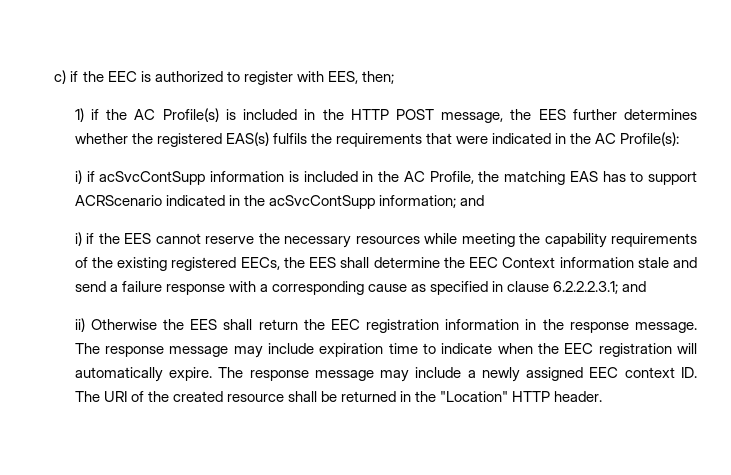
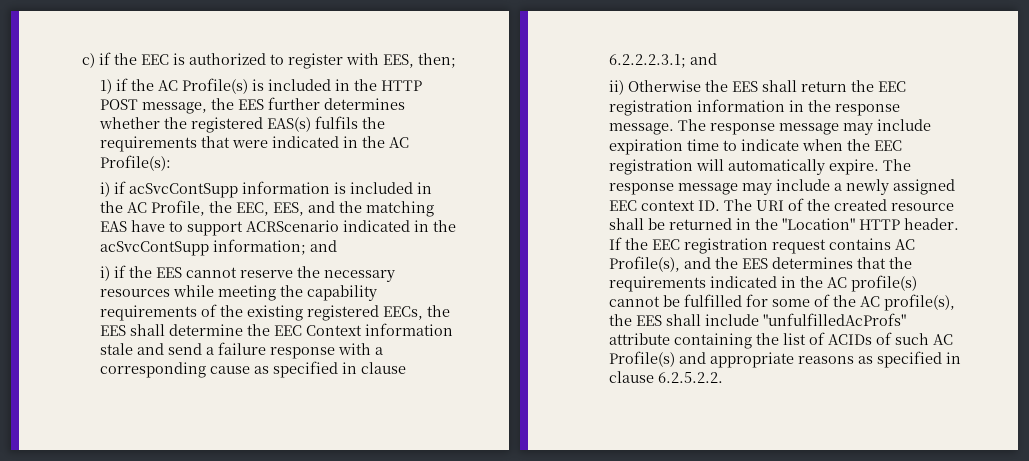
- i) if acSvcContSupp information is included in the AC Profile, the matching EAS has to support ACRScenario indicated in the acSvcContSupp information; and
+ i) if acSvcContSupp information is included in the AC Profile, the EEC, EES, and the matching EAS have to support ACRScenario indicated in the acSvcContSupp information; and
+ If the EEC registration request contains AC Profile(s), and the EES determines that the requirements indicated in the AC profile(s) cannot be fulfilled for some of the AC profile(s), the EES shall include "unfulfilledAcProfs" attribute containing the list of ACIDs of such AC Profile(s) and appropriate reasons as specified in clause 6.2.5.2.2.

